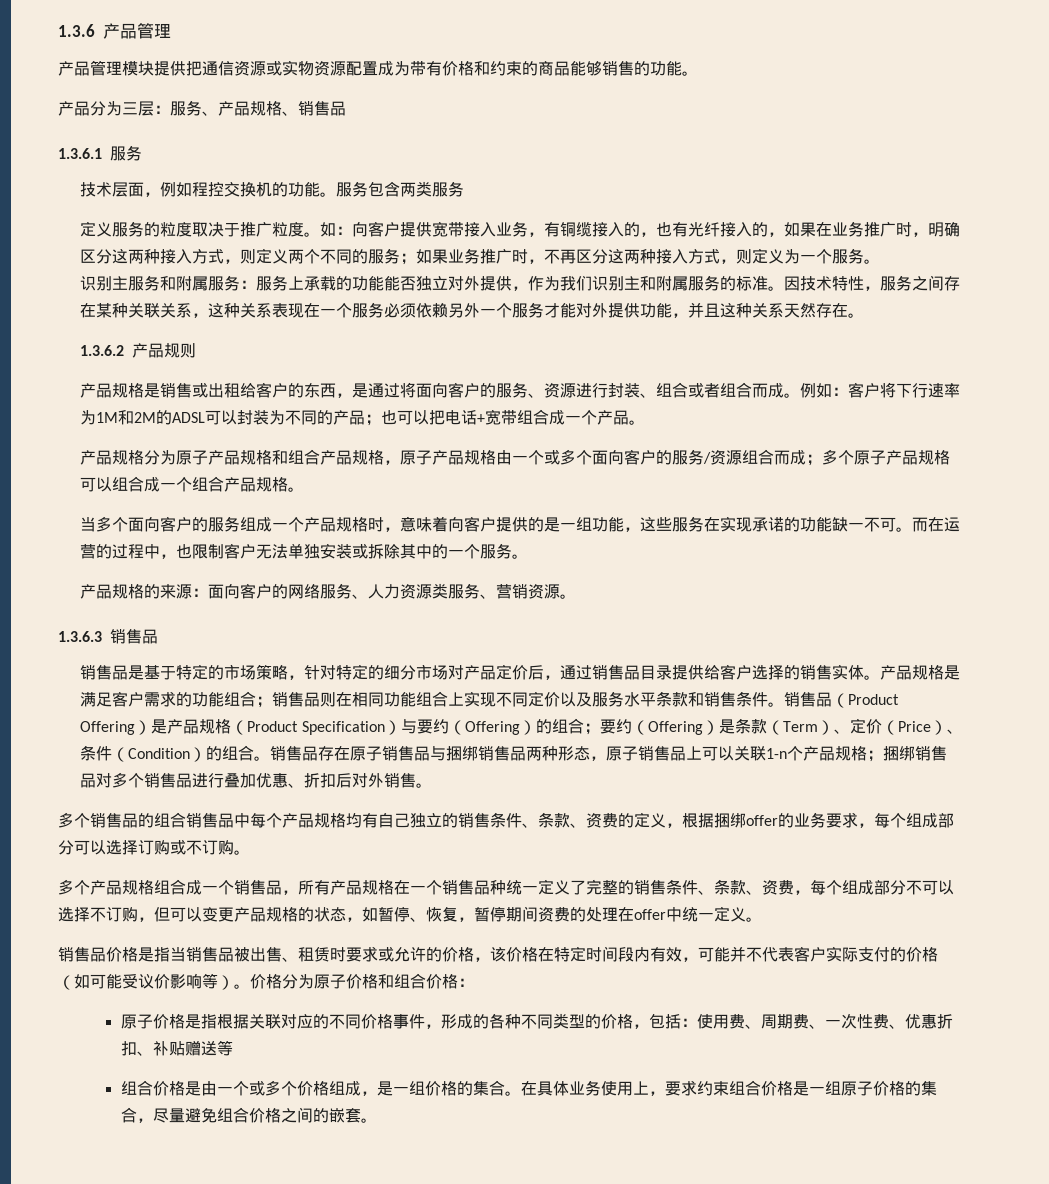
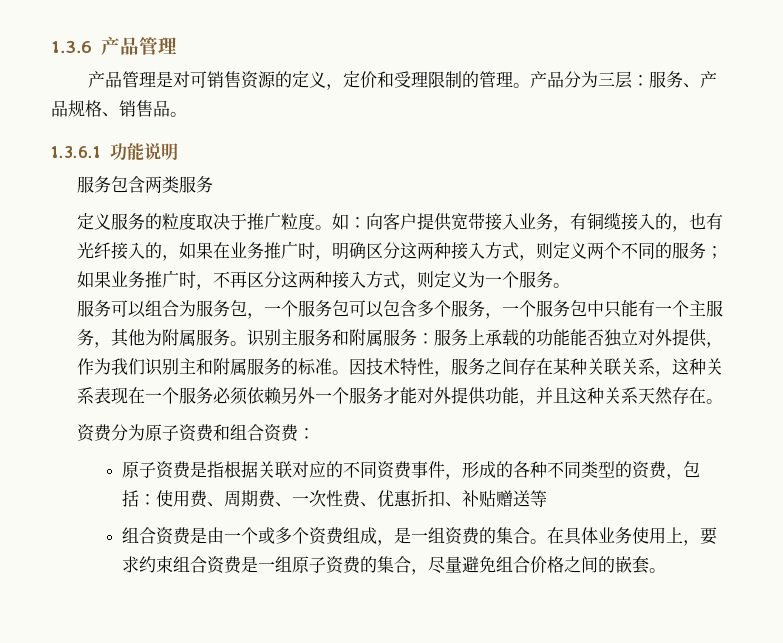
- 产品管理模块提供把通信资源或实物资源配置成为带有价格和约束的商品能够销售的功能。
- 产品分为三层：服务、产品规格、销售品
+ 产品管理是对可销售资源的定义，定价和受理限制的管理。产品分为三层：服务、产品规格、销售品。
- 1.3.6.1服务
- 技术层面，例如程控交换机的功能。服务包含两类服务
+ 1.3.6.1功能说明
+ 服务包含两类服务
+ 服务可以组合为服务包，一个服务包可以包含多个服务，一个服务包中只能有一个主服务，其他为附属服务。
- 1.3.6.2产品规则
- 产品规格是销售或出租给客户的东西，是通过将面向客户的服务、资源进行封装、组合或者组合而成。例如：客户将下行速率为1M和2M的ADSL可以封装为不同的产品；也可以把电话+宽带组合成一个产品。
- 产品规格分为原子产品规格和组合产品规格，原子产品规格由一个或多个面向客户的服务/资源组合而成；多个原子产品规格可以组合成一个组合产品规格。
- 当多个面向客户的服务组成一个产品规格时，意味着向客户提供的是一组功能，这些服务在实现承诺的功能缺一不可。而在运营的过程中，也限制客户无法单独安装或拆除其中的一个服务。
- 产品规格的来源：面向客户的网络服务、人力资源类服务、营销资源。
- 1.3.6.3销售品
- 销售品是基于特定的市场策略，针对特定的细分市场对产品定价后，通过销售品目录提供给客户选择的销售实体。产品规格是满足客户需求的功能组合；销售品则在相同功能组合上实现不同定价以及服务水平条款和销售条件。销售品（Product Offering）是产品规格（Product Specification）与要约（Offering）的组合；要约（Offering）是条款（Term）、定价（Price）、条件（Condition）的组合。销售品存在原子销售品与捆绑销售品两种形态，原子销售品上可以关联1-n个产品规格；捆绑销售品对多个销售品进行叠加优惠、折扣后对外销售。
- 多个销售品的组合销售品中每个产品规格均有自己独立的销售条件、条款、资费的定义，根据捆绑offer的业务要求，每个组成部分可以选择订购或不订购。
- 多个产品规格组合成一个销售品，所有产品规格在一个销售品种统一定义了完整的销售条件、条款、资费，每个组成部分不可以选择不订购，但可以变更产品规格的状态，如暂停、恢复，暂停期间资费的处理在offer中统一定义。
- 销售品价格是指当销售品被出售、租赁时要求或允许的价格，该价格在特定时间段内有效，可能并不代表客户实际支付的价格（如可能受议价影响等）。价格分为原子价格和组合价格：
+ 资费分为原子资费和组合资费：
- 原子价格是指根据关联对应的不同价格事件，形成的各种不同类型的价格，包括：使用费、周期费、一次性费、优惠折扣、补贴赠送等
+ 原子资费是指根据关联对应的不同资费事件，形成的各种不同类型的资费，包括：使用费、周期费、一次性费、优惠折扣、补贴赠送等
- 组合价格是由一个或多个价格组成，是一组价格的集合。
+ 组合资费是由一个或多个资费组成，是一组资费的集合。
- 在具体业务使用上，要求约束组合价格是一组原子价格的集合，尽量避免组合价格之间的嵌套。
+ 在具体业务使用上，要求约束组合资费是一组原子资费的集合，尽量避免组合价格之间的嵌套。

